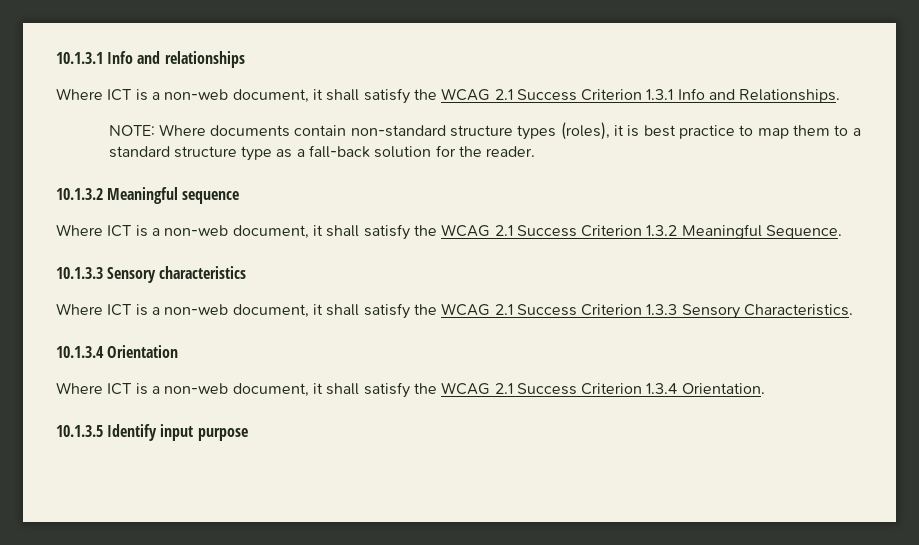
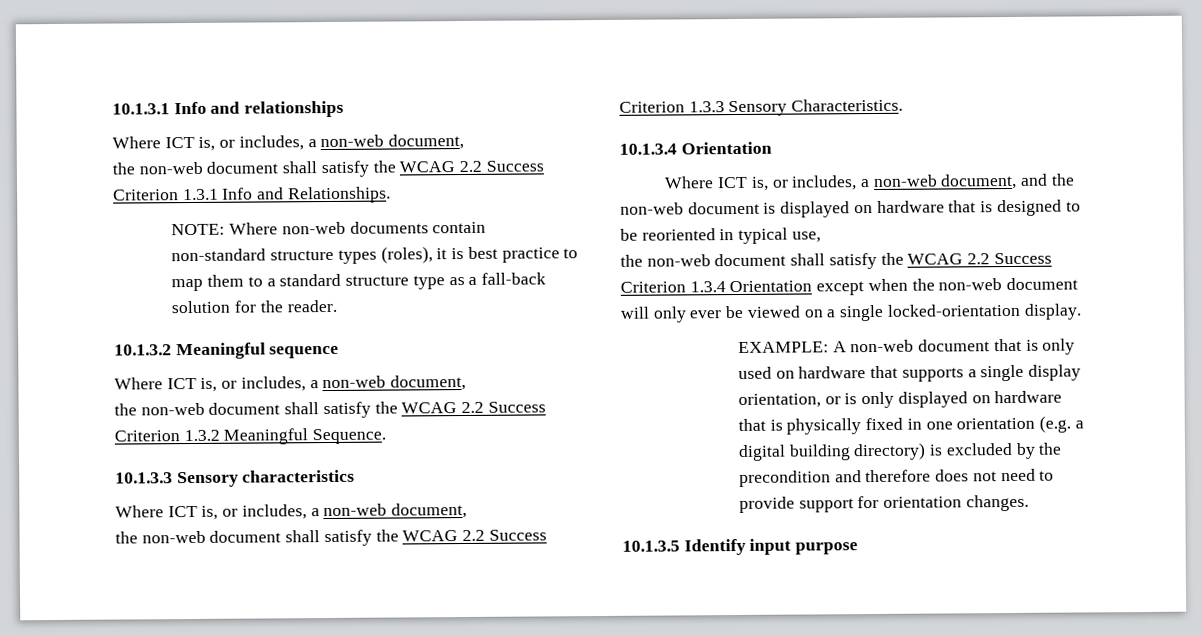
  10.1.3.1 Info and relationships
- Where ICT is a non-web document, it shall satisfy the WCAG 2.1 Success Criterion 1.3.1 Info and Relationships.
+ Where ICT is, or includes, a non-web document,
+ the non-web document shall satisfy the WCAG 2.2 Success Criterion 1.3.1 Info and Relationships.
- NOTE: Where documents contain non-standard structure types (roles), it is best practice to map them to a standard structure type as a fall-back solution for the reader.
+ NOTE: Where non-web documents contain non-standard structure types (roles), it is best practice to map them to a standard structure type as a fall-back solution for the reader.
  10.1.3.2 Meaningful sequence
- Where ICT is a non-web document, it shall satisfy the WCAG 2.1 Success Criterion 1.3.2 Meaningful Sequence.
+ Where ICT is, or includes, a non-web document,
+ the non-web document shall satisfy the WCAG 2.2 Success Criterion 1.3.2 Meaningful Sequence.
  10.1.3.3 Sensory characteristics
- Where ICT is a non-web document, it shall satisfy the WCAG 2.1 Success Criterion 1.3.3 Sensory Characteristics.
+ Where ICT is, or includes, a non-web document,
+ the non-web document shall satisfy the WCAG 2.2 Success Criterion 1.3.3 Sensory Characteristics.
- Where ICT is a non-web document, it shall satisfy the WCAG 2.1 Success Criterion 1.3.4 Orientation.
+ Where ICT is, or includes, a non-web document, and the non-web document is displayed on hardware that is designed to be reoriented in typical use,
+ the non-web document shall satisfy the WCAG 2.2 Success Criterion 1.3.4 Orientation except when the non-web document will only ever be viewed on a single locked-orientation display.
+ EXAMPLE: A non-web document that is only used on hardware that supports a single display orientation, or is only displayed on hardware that is physically fixed in one orientation (e.g. a digital building directory) is excluded by the precondition and therefore does not need to provide support for orientation changes.

